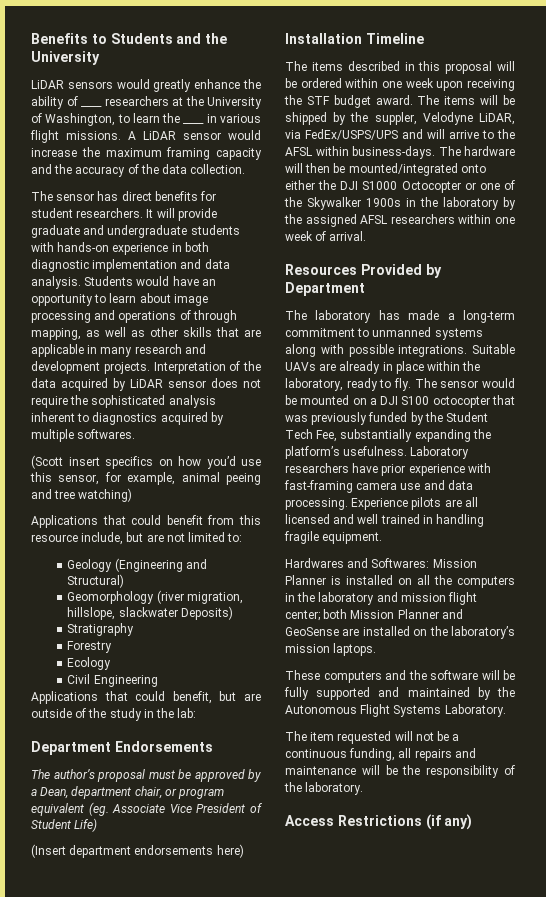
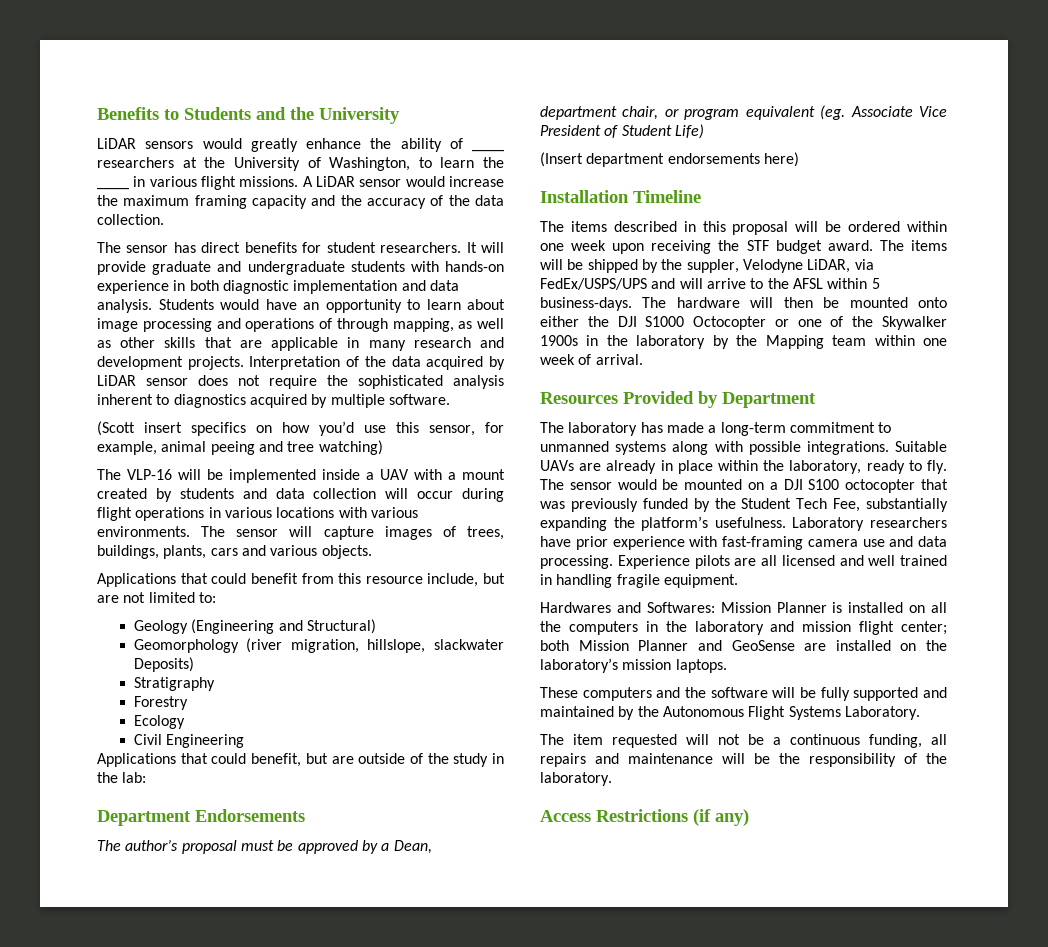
- Interpretation of the data acquired by LiDAR sensor does not require the sophisticated analysis inherent to diagnostics acquired by multiple softwares.
+ Interpretation of the data acquired by LiDAR sensor does not require the sophisticated analysis inherent to diagnostics acquired by multiple software.
+ The VLP-16 will be implemented inside a UAV with a mount created by students and data collection will occur during flight operations in various locations with various environments. The sensor will capture images of trees, buildings, plants, cars and various objects.
- The items will be shipped by the suppler, Velodyne LiDAR, via FedEx/USPS/UPS and will arrive to the AFSL within business-days.
+ The items will be shipped by the suppler, Velodyne LiDAR, via FedEx/USPS/UPS and will arrive to the AFSL within 5 business-days.
- The hardware will then be mounted/integrated onto either the DJI S1000 Octocopter or one of the Skywalker 1900s in the laboratory by the assigned AFSL researchers within one week of arrival.
+ The hardware will then be mounted onto either the DJI S1000 Octocopter or one of the Skywalker 1900s in the laboratory by the Mapping team within one week of arrival.

